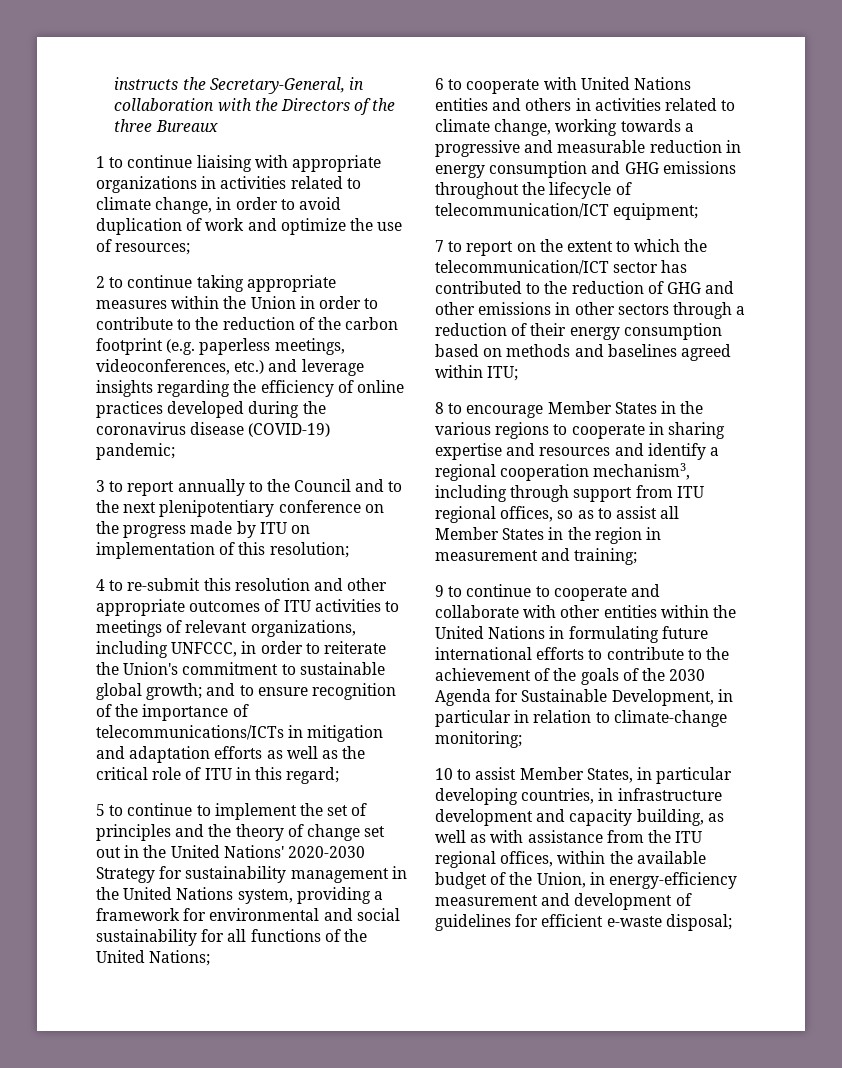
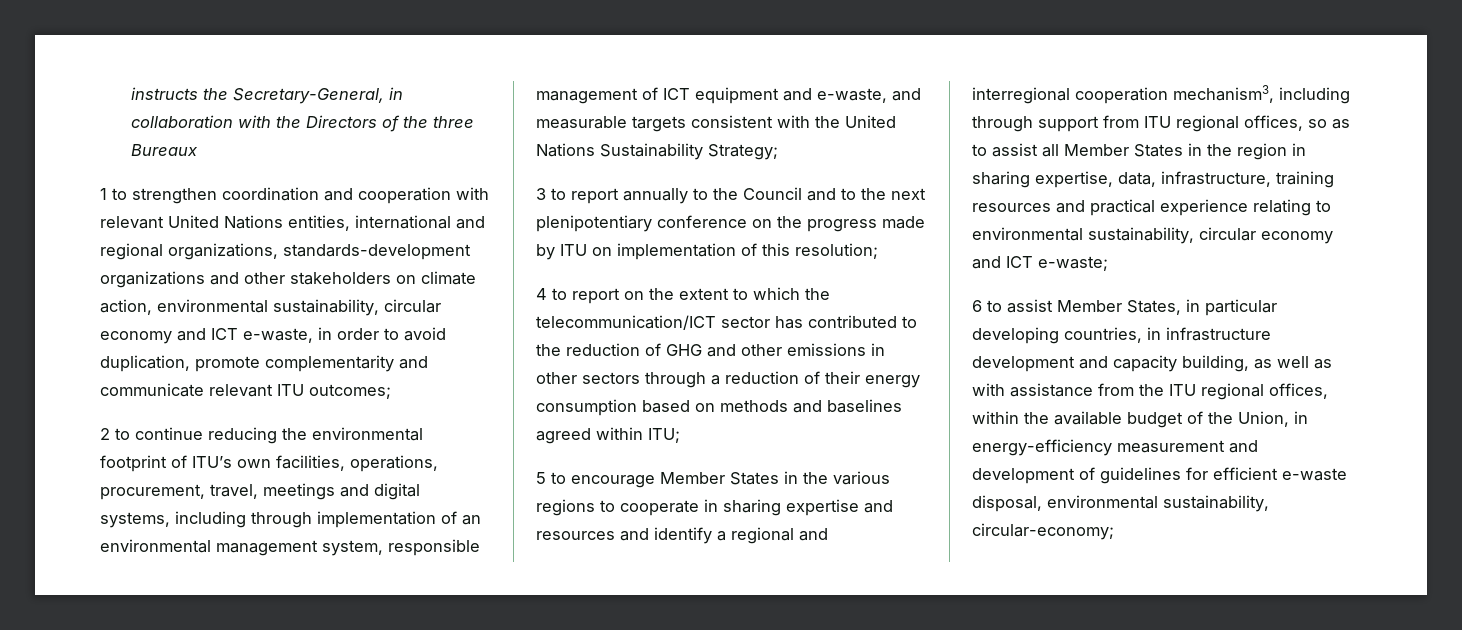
- 1 to continue liaising with appropriate organizations in activities related to climate change, in order to avoid duplication of work and optimize the use of resources;
- 2 to continue taking appropriate measures within the Union in order to contribute to the reduction of the carbon footprint (e.g. paperless meetings, videoconferences, etc.) and leverage insights regarding the efficiency of online practices developed during the coronavirus disease (COVID-19) pandemic;
+ 1 to strengthen coordination and cooperation with relevant United Nations entities, international and regional organizations, standards-development organizations and other stakeholders on climate action, environmental sustainability, circular economy and ICT e-waste, in order to avoid duplication, promote complementarity and communicate relevant ITU outcomes;
+ 2 to continue reducing the environmental footprint of ITU’s own facilities, operations, procurement, travel, meetings and digital systems, including through implementation of an environmental management system, responsible management of ICT equipment and e-waste, and measurable targets consistent with the United Nations Sustainability Strategy;
- 4 to re-submit this resolution and other appropriate outcomes of ITU activities to meetings of relevant organizations, including UNFCCC, in order to reiterate the Union's commitment to sustainable global growth; and to ensure recognition of the importance of telecommunications/ICTs in mitigation and adaptation efforts as well as the critical role of ITU in this regard;
- 5 to continue to implement the set of principles and the theory of change set out in the United Nations' 2020-2030 Strategy for sustainability management in the United Nations system, providing a framework for environmental and social sustainability for all functions of the United Nations;
- 6 to cooperate with United Nations entities and others in activities related to climate change, working towards a progressive and measurable reduction in energy consumption and GHG emissions throughout the lifecycle of telecommunication/ICT equipment;
- 7 to report on the extent to which the telecommunication/ICT sector has contributed to the reduction of GHG and other emissions in other sectors through a reduction of their energy consumption based on methods and baselines agreed within ITU;
+ 4 to report on the extent to which the telecommunication/ICT sector has contributed to the reduction of GHG and other emissions in other sectors through a reduction of their energy consumption based on methods and baselines agreed within ITU;
- 8 to encourage Member States in the various regions to cooperate in sharing expertise and resources and identify a regional cooperation mechanism3, including through support from ITU regional offices, so as to assist all Member States in the region in measurement and training;
- 9 to continue to cooperate and collaborate with other entities within the United Nations in formulating future international efforts to contribute to the achievement of the goals of the 2030 Agenda for Sustainable Development, in particular in relation to climate-change monitoring;
- 10 to assist Member States, in particular developing countries, in infrastructure development and capacity building, as well as with assistance from the ITU regional offices, within the available budget of the Union, in energy-efficiency measurement and development of guidelines for efficient e-waste disposal;
+ 5 to encourage Member States in the various regions to cooperate in sharing expertise and resources and identify a regional and interregional cooperation mechanism3, including through support from ITU regional offices, so as to assist all Member States in the region in sharing expertise, data, infrastructure, training resources and practical experience relating to environmental sustainability, circular economy and ICT e-waste;
+ 6 to assist Member States, in particular developing countries, in infrastructure development and capacity building, as well as with assistance from the ITU regional offices, within the available budget of the Union, in energy-efficiency measurement and development of guidelines for efficient e-waste disposal, environmental sustainability, circular-economy;

